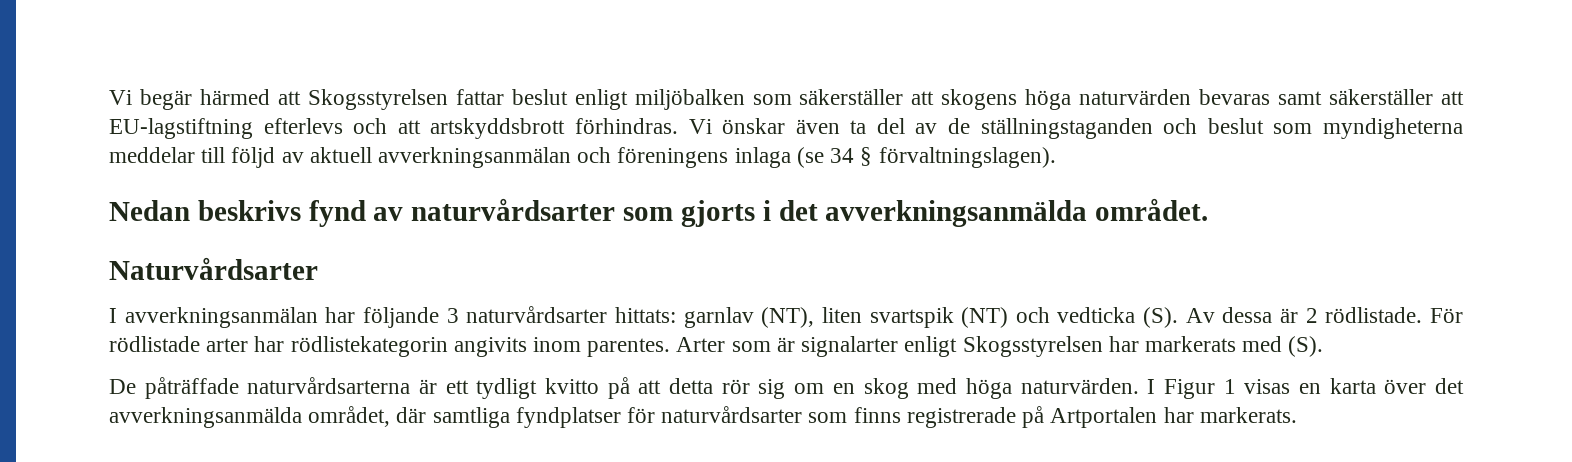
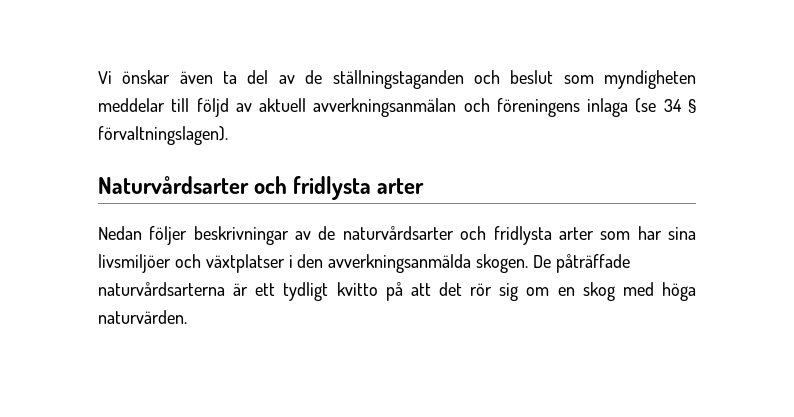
- Vi begär härmed att Skogsstyrelsen fattar beslut enligt miljöbalken som säkerställer att skogens höga naturvärden bevaras samt säkerställer att EU-lagstiftning efterlevs och att artskyddsbrott förhindras. Vi önskar även ta del av de ställningstaganden och beslut som myndigheterna meddelar till följd av aktuell avverkningsanmälan och föreningens inlaga (se 34 § förvaltningslagen).
+ Vi önskar även ta del av de ställningstaganden och beslut som myndigheten meddelar till följd av aktuell avverkningsanmälan och föreningens inlaga (se 34 § förvaltningslagen).
- Nedan beskrivs fynd av naturvårdsarter som gjorts i det avverkningsanmälda området.
- Naturvårdsarter
- I avverkningsanmälan har följande 3 naturvårdsarter hittats: garnlav (NT), liten svartspik (NT) och vedticka (S). Av dessa är 2 rödlistade. För rödlistade arter har rödlistekategorin angivits inom parentes. Arter som är signalarter enligt Skogsstyrelsen har markerats med (S).
- De påträffade naturvårdsarterna är ett tydligt kvitto på att detta rör sig om en skog med höga naturvärden. I Figur 1 visas en karta över det avverkningsanmälda området, där samtliga fyndplatser för naturvårdsarter som finns registrerade på Artportalen har markerats.
+ Naturvårdsarter och fridlysta arter
+ Nedan följer beskrivningar av de naturvårdsarter och fridlysta arter som har sina livsmiljöer och växtplatser i den avverkningsanmälda skogen. De påträffade naturvårdsarterna är ett tydligt kvitto på att det rör sig om en skog med höga naturvärden.

